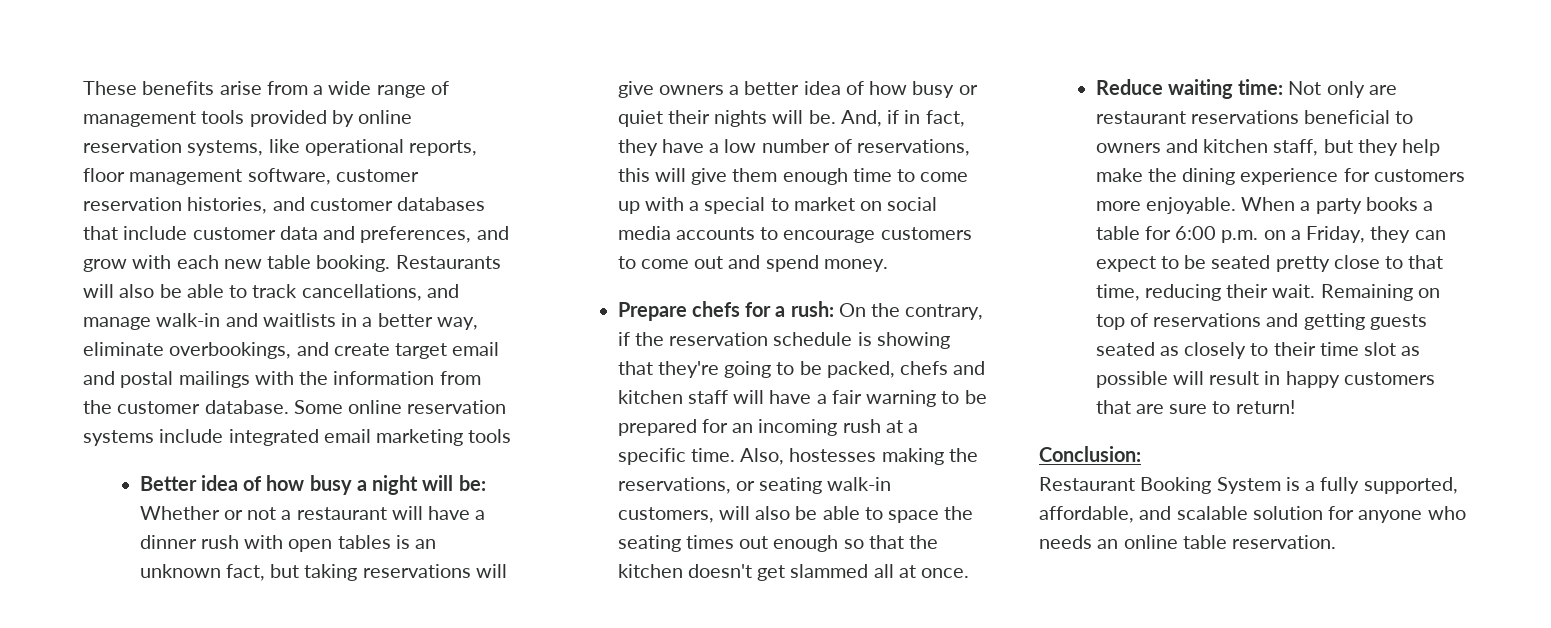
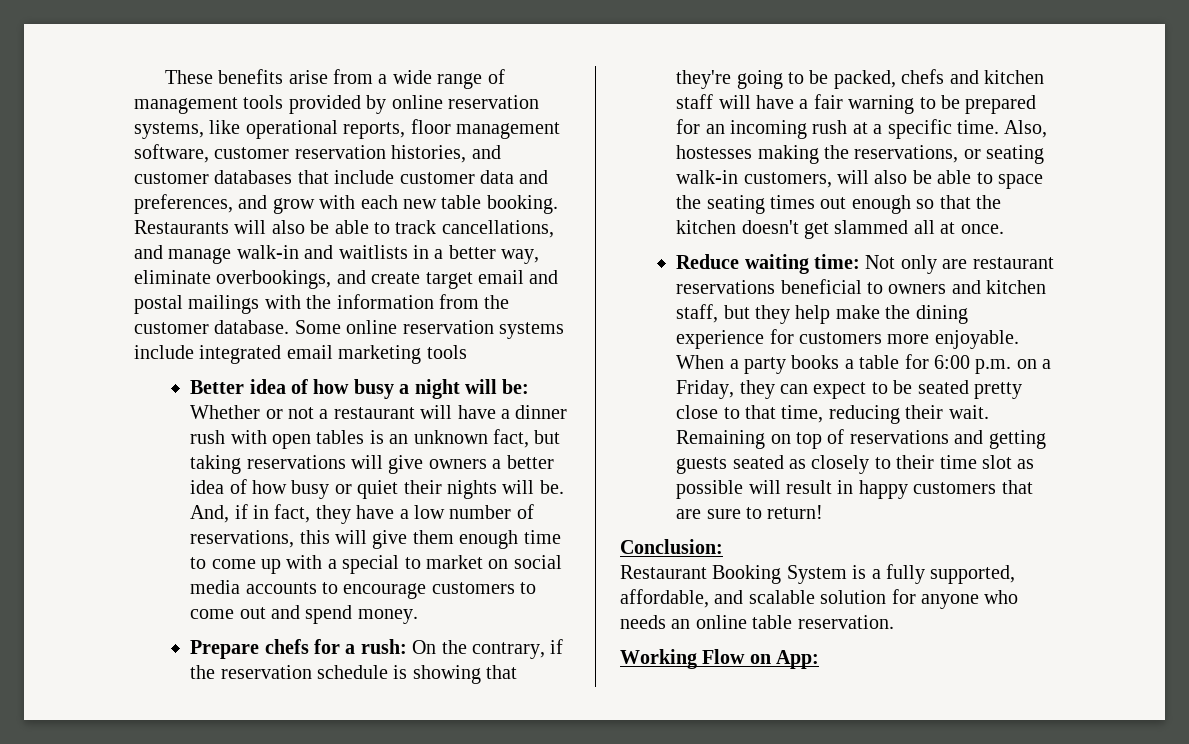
+ Working Flow on App:

